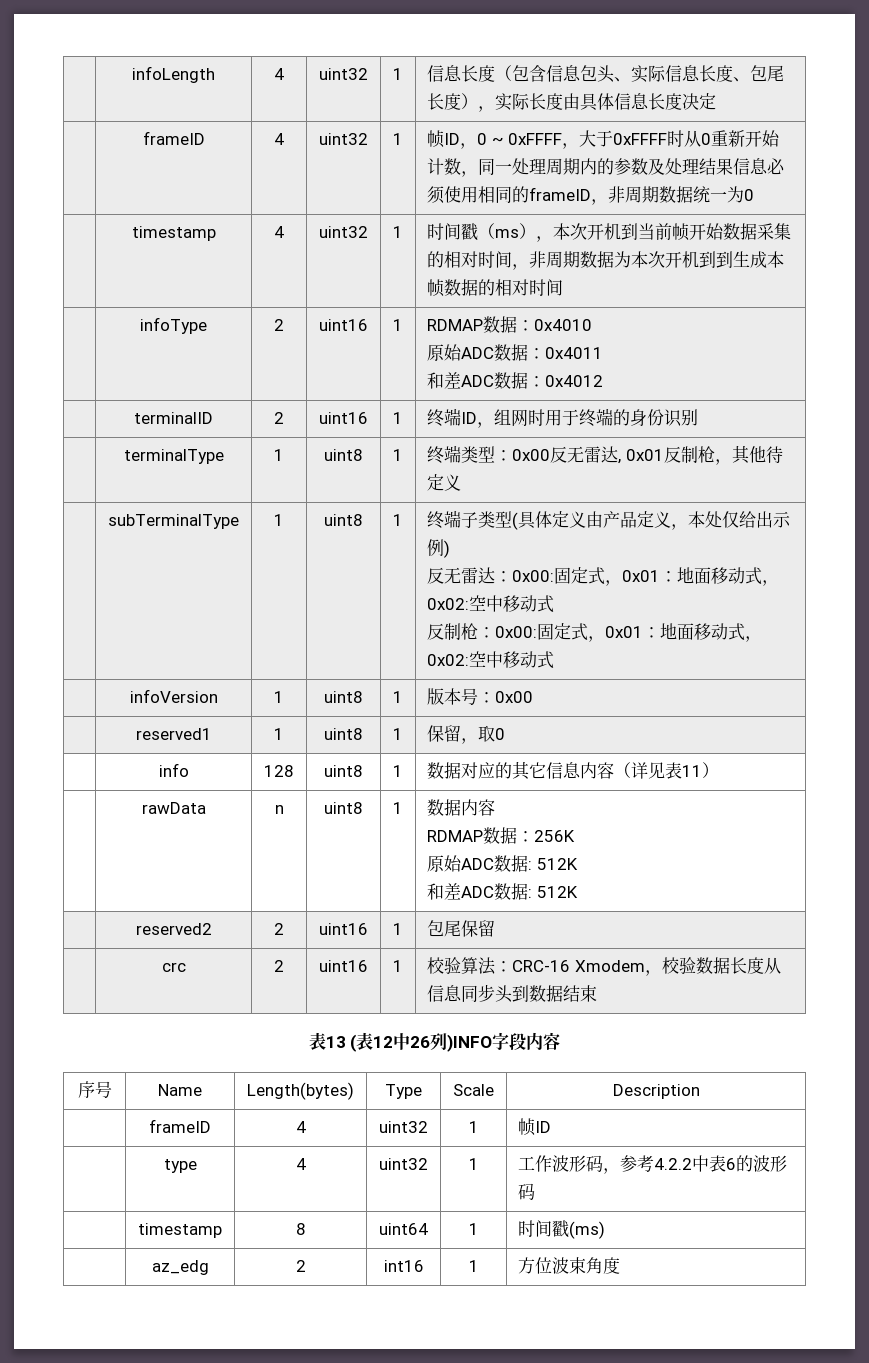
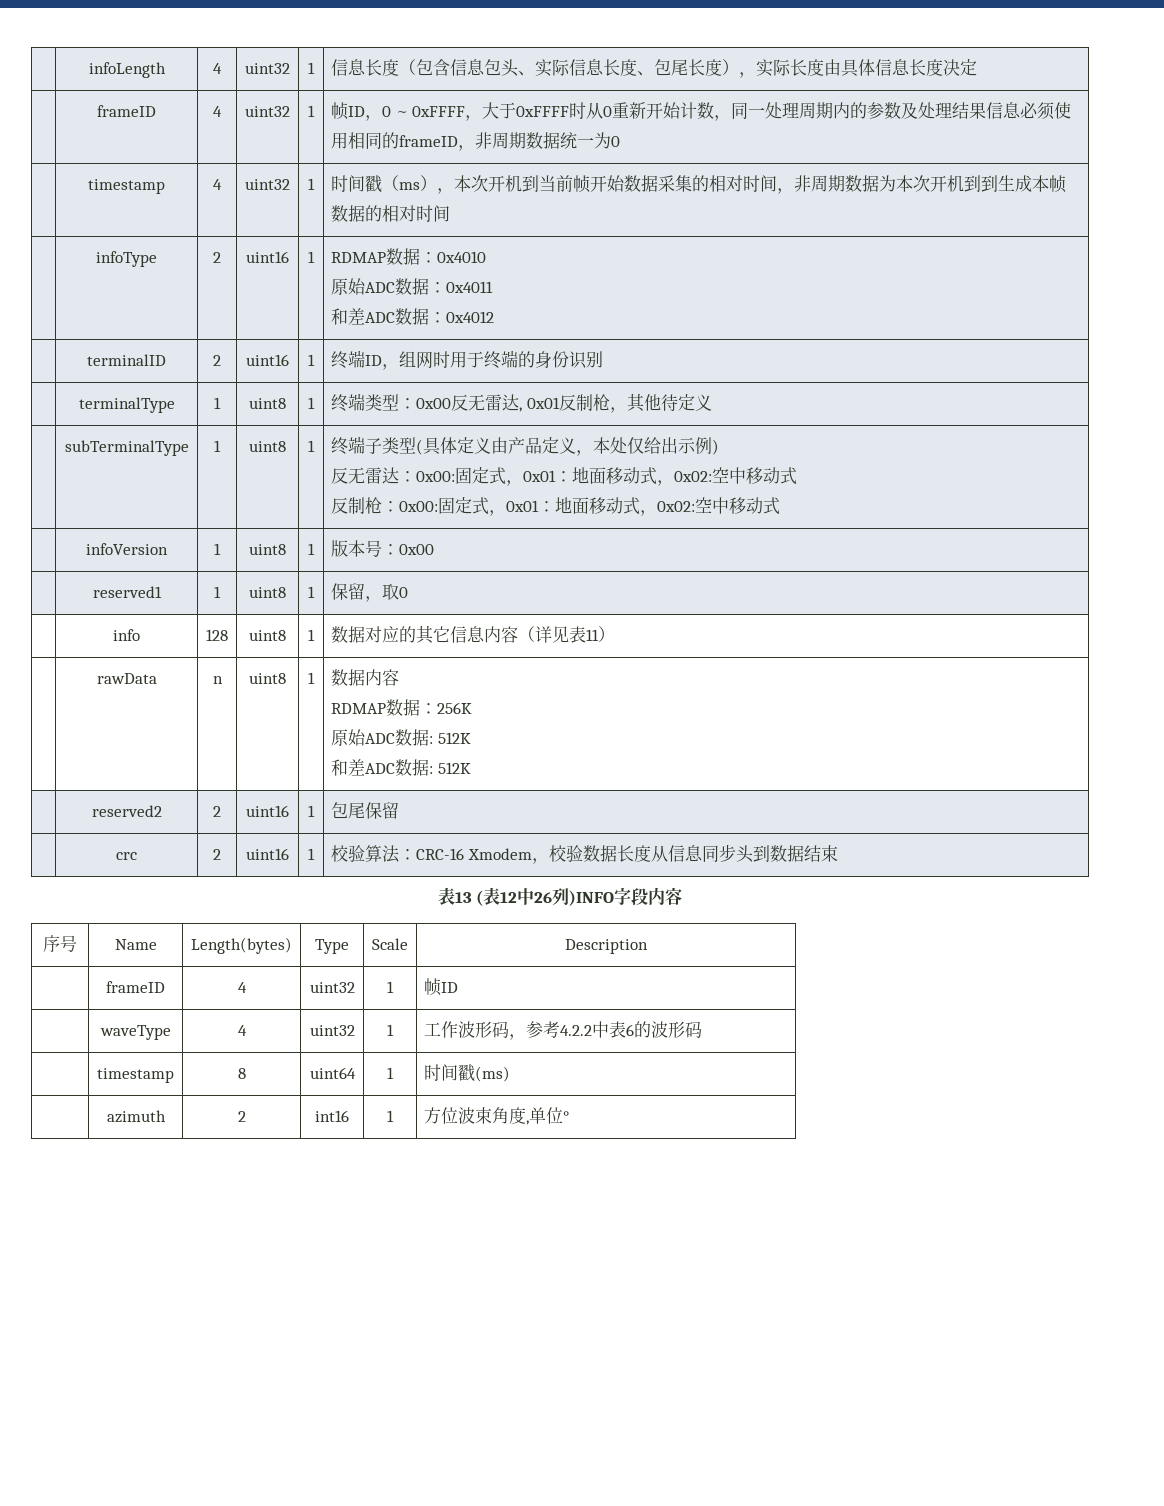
- | type | 4 | uint32 | 1 | 工作波形码，参考4.2.2中表6的波形码
+ | waveType | 4 | uint32 | 1 | 工作波形码，参考4.2.2中表6的波形码
- | az_edg | 2 | int16 | 1 | 方位波束角度
+ | azimuth | 2 | int16 | 1 | 方位波束角度,单位°

